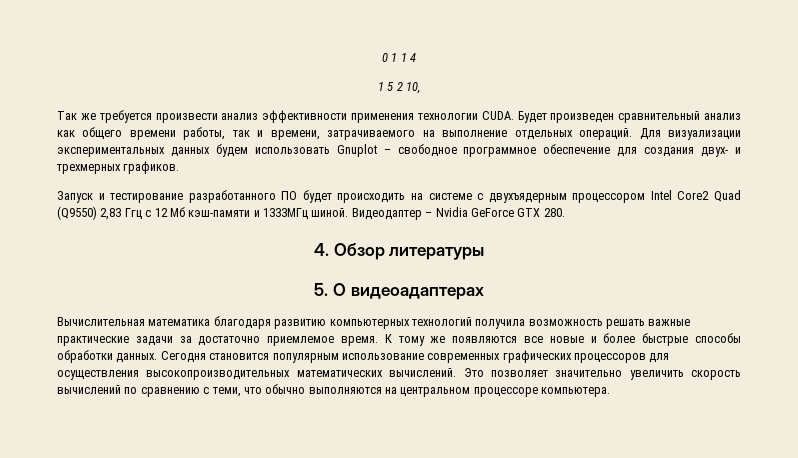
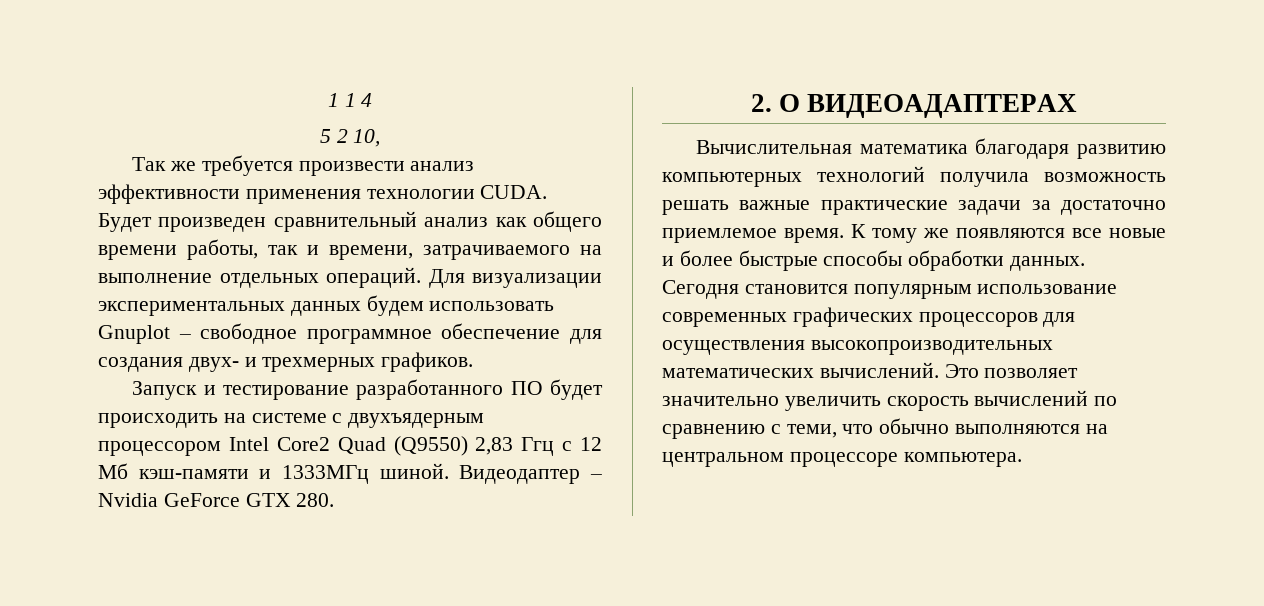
- 0 1 1 4
+ 1 1 4
- 1 5 2 10,
+ 5 2 10,
- 4. Обзор литературы
- 5. О видеоадаптерах
+ 2. О ВИДЕОАДАПТЕРАХ

